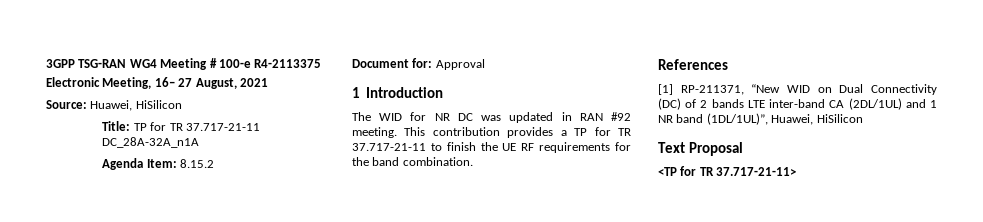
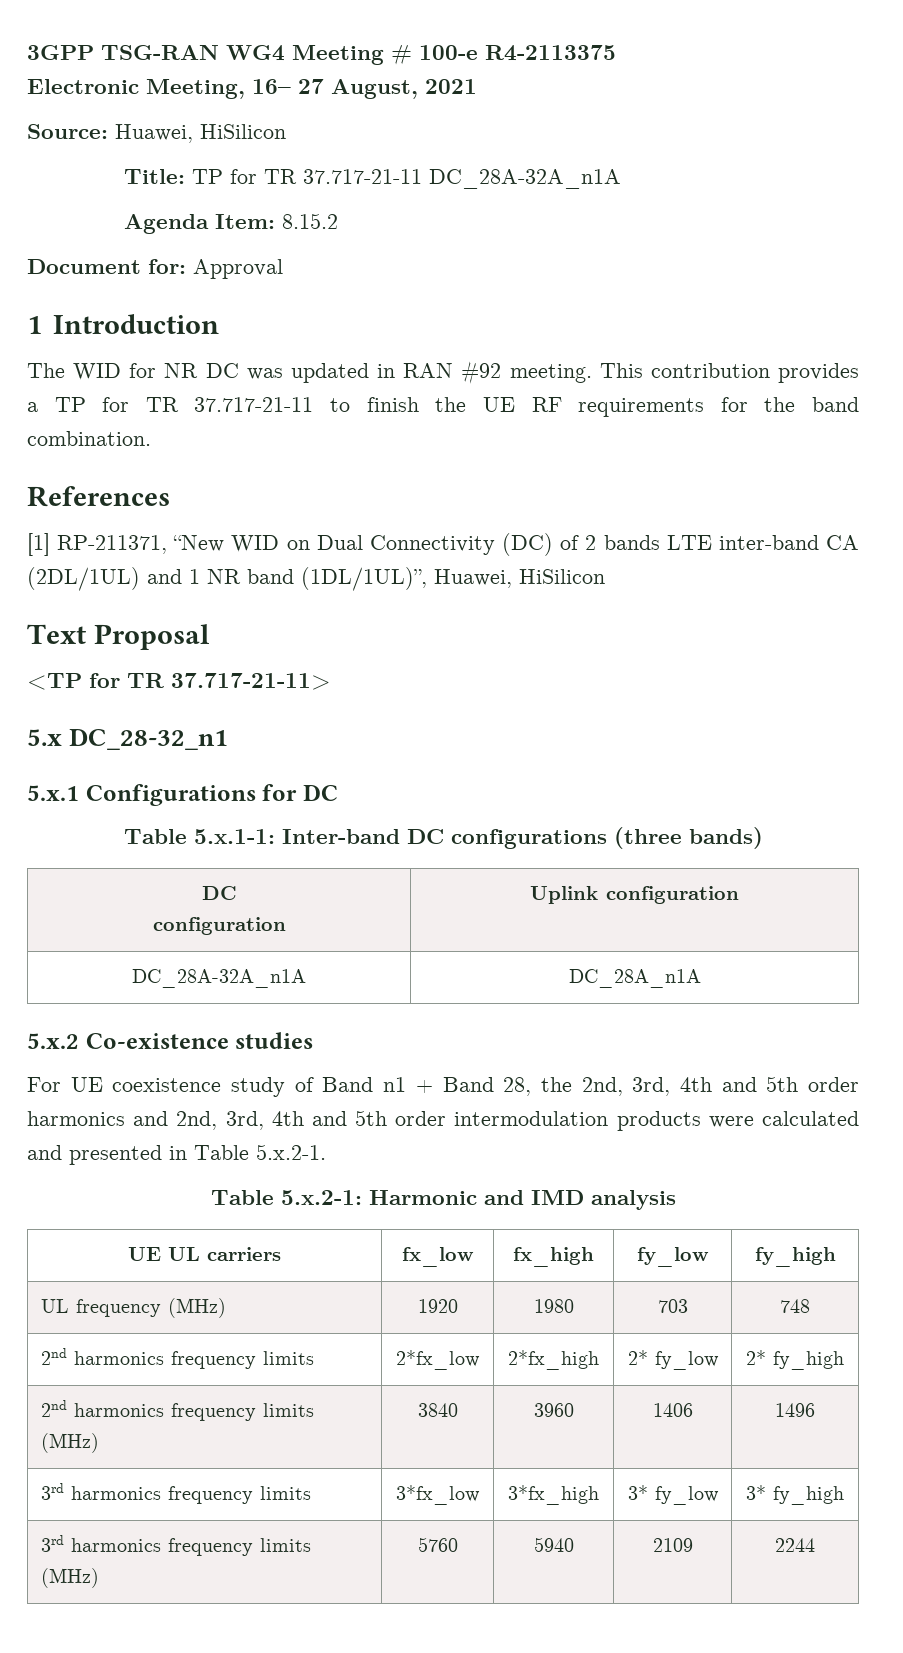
+ 5.x DC_28-32_n1
+ 5.x.1 Configurations for DC
+ Table 5.x.1-1: Inter-band DC configurations (three bands)
+ DC
+ configuration | Uplink configuration
+ DC_28A-32A_n1A | DC_28A_n1A
+ 5.x.2 Co-existence studies
+ For UE coexistence study of Band n1 + Band 28, the 2nd, 3rd, 4th and 5th order harmonics and 2nd, 3rd, 4th and 5th order intermodulation products were calculated and presented in Table 5.x.2-1.
+ Table 5.x.2-1: Harmonic and IMD analysis
+ UE UL carriers | fx_low | fx_high | fy_low | fy_high
+ UL frequency (MHz) | 1920 | 1980 | 703 | 748
+ 2nd harmonics frequency limits | 2*fx_low | 2*fx_high | 2* fy_low | 2* fy_high
+ 2nd harmonics frequency limits (MHz) | 3840 | 3960 | 1406 | 1496
+ 3rd harmonics frequency limits | 3*fx_low | 3*fx_high | 3* fy_low | 3* fy_high
+ 3rd harmonics frequency limits (MHz) | 5760 | 5940 | 2109 | 2244

